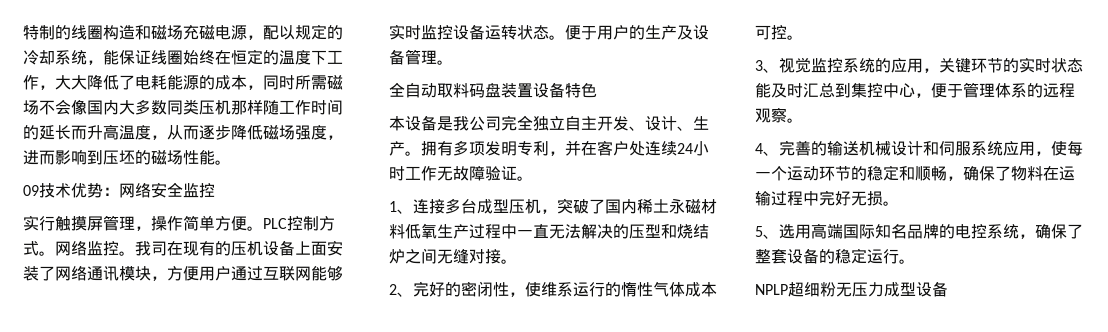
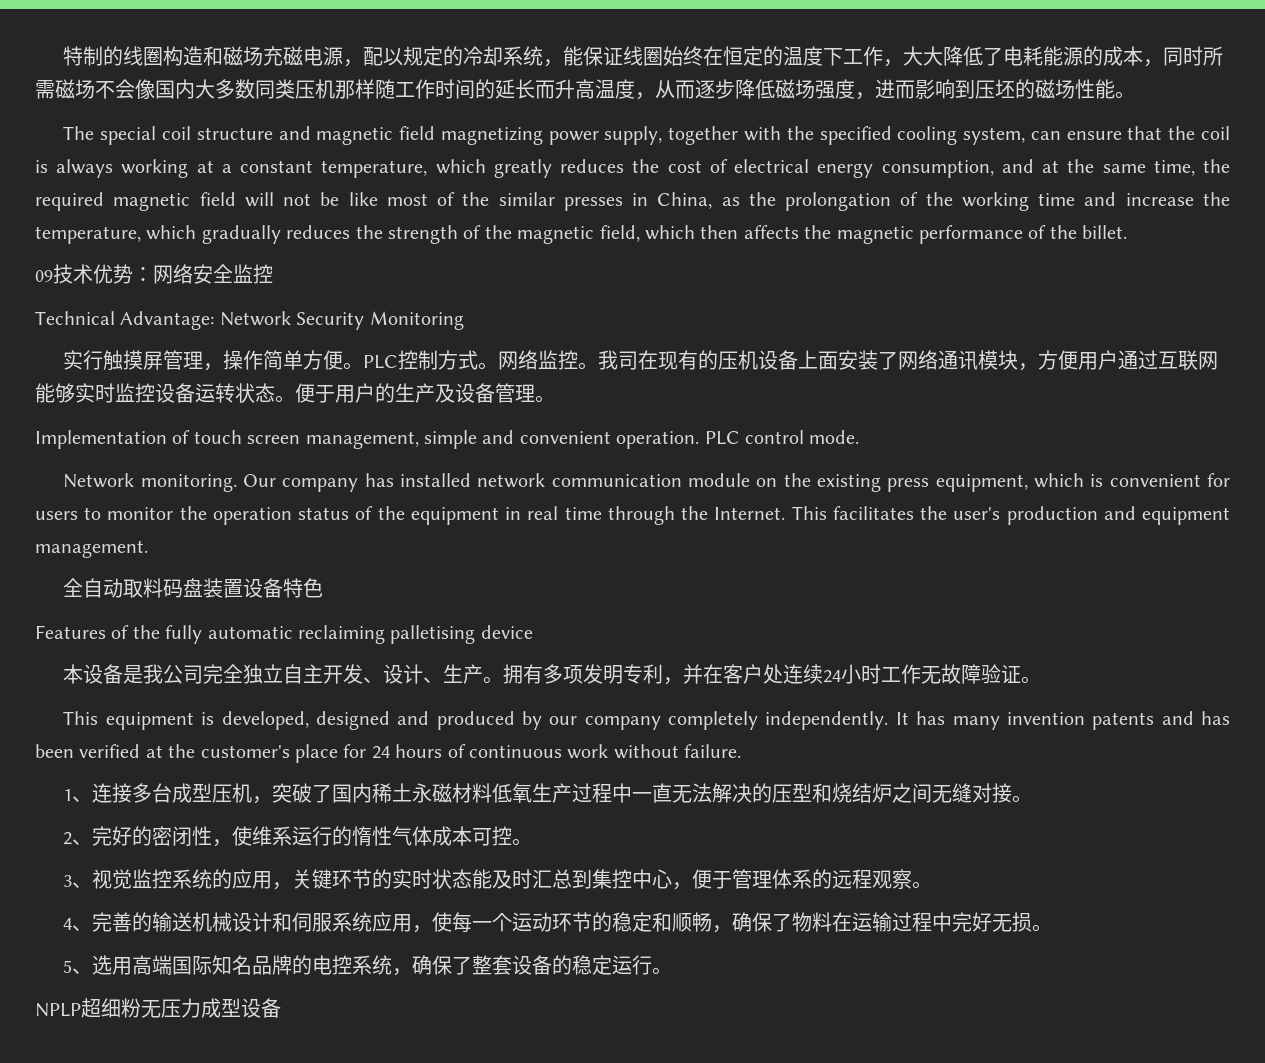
+ The special coil structure and magnetic field magnetizing power supply, together with the specified cooling system, can ensure that the coil is always working at a constant temperature, which greatly reduces the cost of electrical energy consumption, and at the same time, the required magnetic field will not be like most of the similar presses in China, as the prolongation of the working time and increase the temperature, which gradually reduces the strength of the magnetic field, which then affects the magnetic performance of the billet.
+ Technical Advantage: Network Security Monitoring
+ Implementation of touch screen management, simple and convenient operation. PLC control mode.
+ Network monitoring. Our company has installed network communication module on the existing press equipment, which is convenient for users to monitor the operation status of the equipment in real time through the Internet. This facilitates the user's production and equipment management.
+ Features of the fully automatic reclaiming palletising device
+ This equipment is developed, designed and produced by our company completely independently. It has many invention patents and has been verified at the customer's place for 24 hours of continuous work without failure.

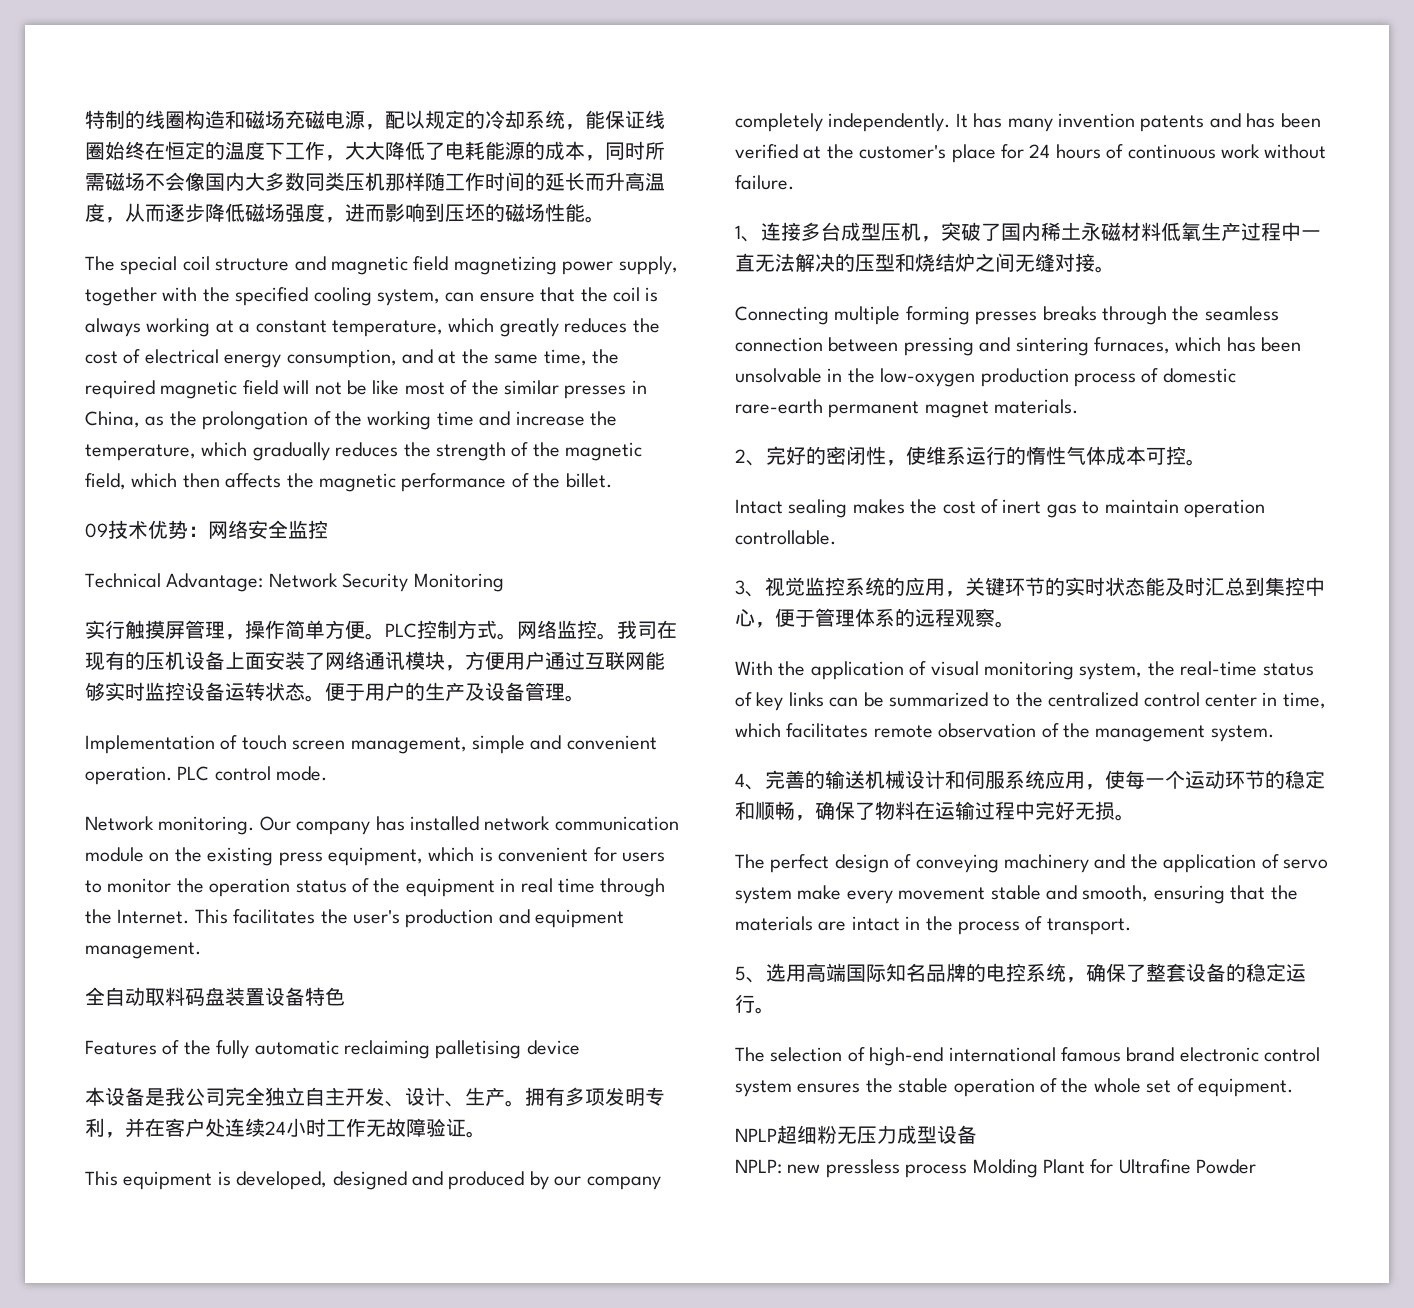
+ Connecting multiple forming presses breaks through the seamless connection between pressing and sintering furnaces, which has been unsolvable in the low-oxygen production process of domestic rare-earth permanent magnet materials.
+ Intact sealing makes the cost of inert gas to maintain operation controllable.
+ With the application of visual monitoring system, the real-time status of key links can be summarized to the centralized control center in time, which facilitates remote observation of the management system.
+ The perfect design of conveying machinery and the application of servo system make every movement stable and smooth, ensuring that the materials are intact in the process of transport.
+ The selection of high-end international famous brand electronic control system ensures the stable operation of the whole set of equipment.
+ NPLP: new pressless process Molding Plant for Ultrafine Powder

